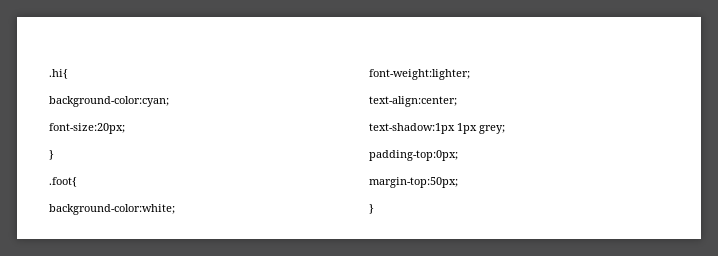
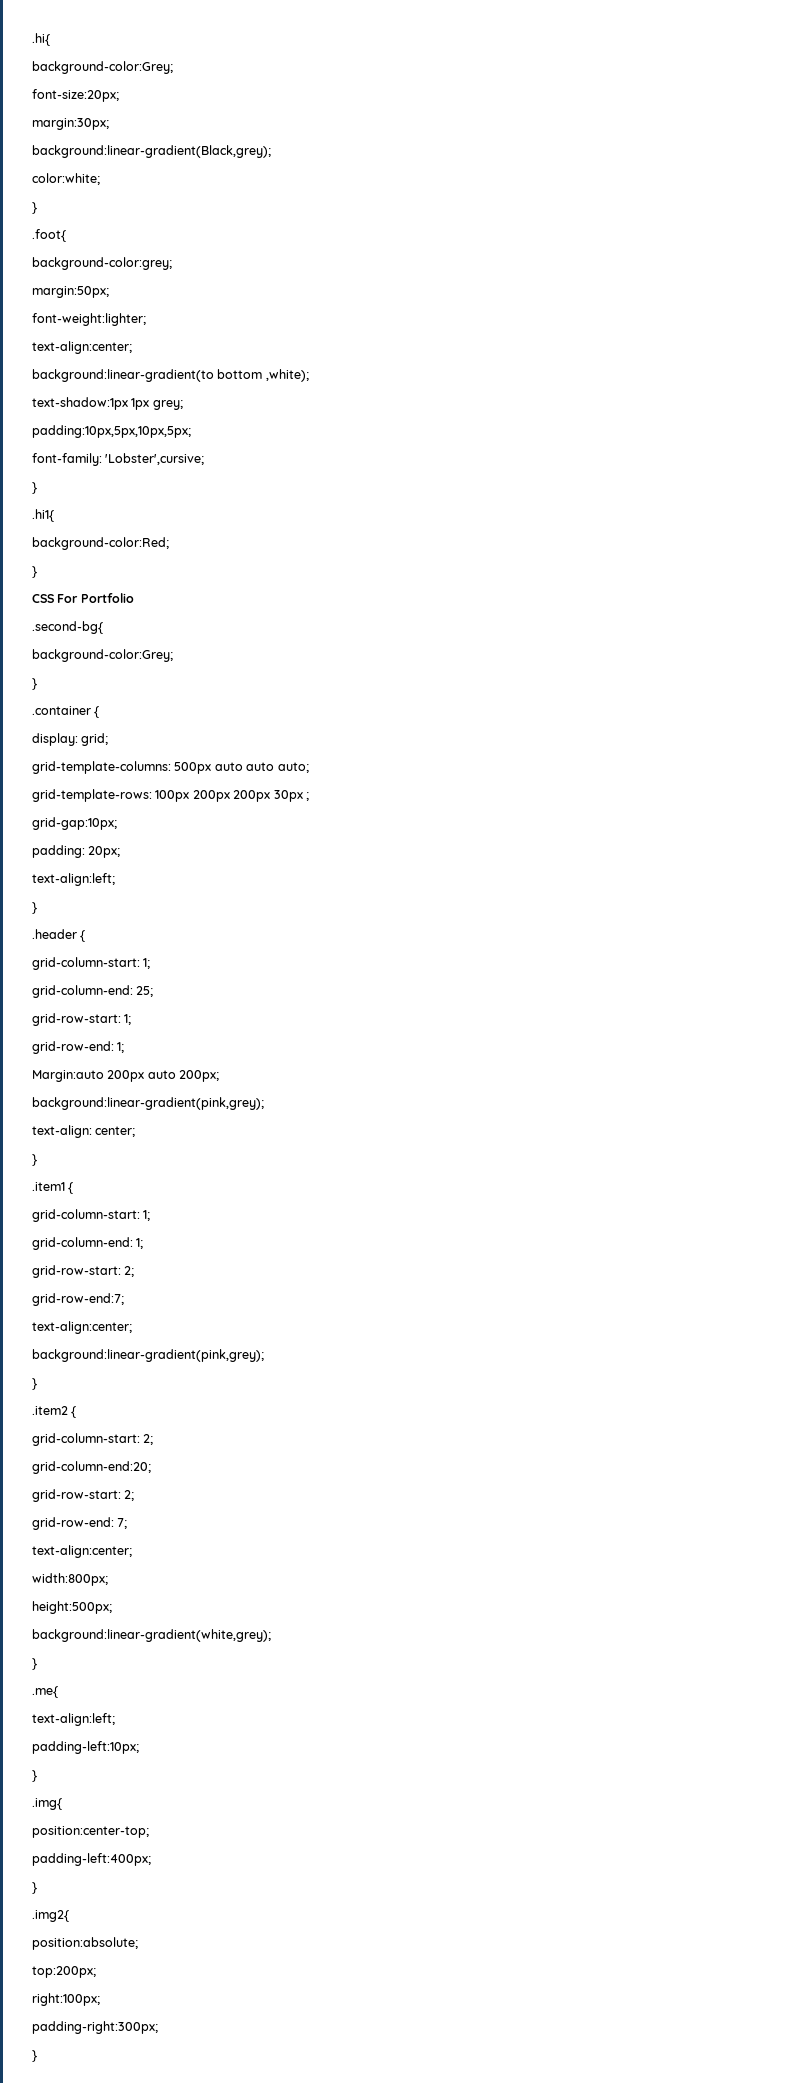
  .hi{
- background-color:cyan;
+ background-color:Grey;
+ margin:30px;
+ background:linear-gradient(Black,grey);
+ color:white;
- background-color:white;
+ background-color:grey;
+ margin:50px;
+ background:linear-gradient(to bottom ,white);
- padding-top:0px;
- margin-top:50px;
+ padding:10px,5px,10px,5px;
+ font-family: 'Lobster',cursive;
+ }
+ .hi1{
+ background-color:Red;
+ }
+ CSS For Portfolio
+ .second-bg{
+ background-color:Grey;
+ }
+ .container {
+ display: grid;
+ grid-template-columns: 500px auto auto auto;
+ grid-template-rows: 100px 200px 200px 30px ;
+ grid-gap:10px;
+ padding: 20px;
+ text-align:left;
+ }
+ .header {
+ grid-column-start: 1;
+ grid-column-end: 25;
+ grid-row-start: 1;
+ grid-row-end: 1;
+ Margin:auto 200px auto 200px;
+ background:linear-gradient(pink,grey);
+ text-align: center;
+ }
+ .item1 {
+ grid-column-start: 1;
+ grid-column-end: 1;
+ grid-row-start: 2;
+ grid-row-end:7;
+ text-align:center;
+ background:linear-gradient(pink,grey);
+ }
+ .item2 {
+ grid-column-start: 2;
+ grid-column-end:20;
+ grid-row-start: 2;
+ grid-row-end: 7;
+ text-align:center;
+ width:800px;
+ height:500px;
+ background:linear-gradient(white,grey);
+ }
+ .me{
+ text-align:left;
+ padding-left:10px;
+ }
+ .img{
+ position:center-top;
+ padding-left:400px;
+ }
+ .img2{
+ position:absolute;
+ top:200px;
+ right:100px;
+ padding-right:300px;

